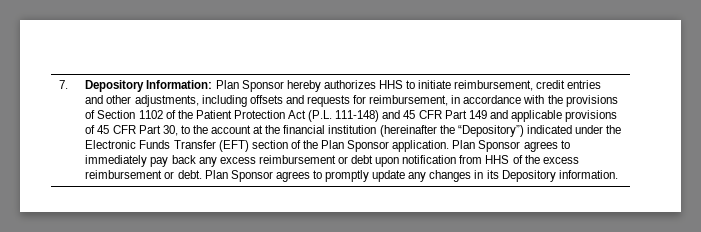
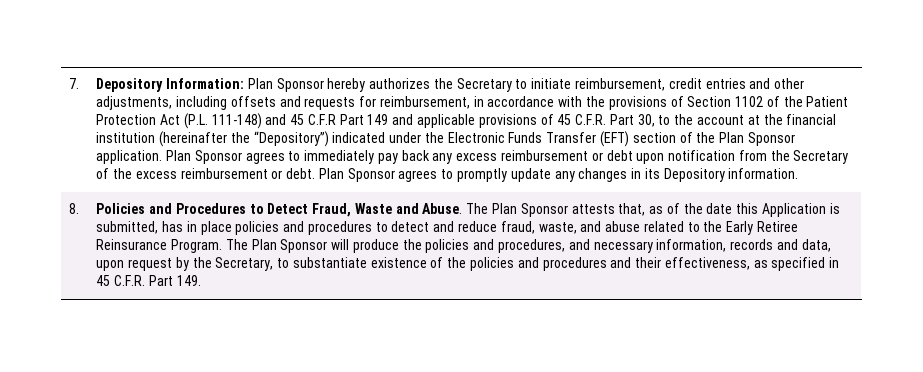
- Plan Sponsor hereby authorizes HHS to initiate reimbursement, credit entries and other adjustments, including offsets and requests for reimbursement, in accordance with the provisions of Section 1102 of the Patient Protection Act (P.L. 111-148) and 45 CFR Part 149 and applicable provisions of 45 CFR Part 30, to the account at the financial institution (hereinafter the “Depository”) indicated under the Electronic Funds Transfer (EFT) section of the Plan Sponsor application.
+ Plan Sponsor hereby authorizes the Secretary to initiate reimbursement, credit entries and other adjustments, including offsets and requests for reimbursement, in accordance with the provisions of Section 1102 of the Patient Protection Act (P.L. 111-148) and 45 C.F.R Part 149 and applicable provisions of 45 C.F.R. Part 30, to the account at the financial institution (hereinafter the “Depository”) indicated under the Electronic Funds Transfer (EFT) section of the Plan Sponsor application.
- Plan Sponsor agrees to immediately pay back any excess reimbursement or debt upon notification from HHS of the excess reimbursement or debt.
+ Plan Sponsor agrees to immediately pay back any excess reimbursement or debt upon notification from the Secretary of the excess reimbursement or debt.
+ 8. | Policies and Procedures to Detect Fraud, Waste and Abuse. The Plan Sponsor attests that, as of the date this Application is submitted, has in place policies and procedures to detect and reduce fraud, waste, and abuse related to the Early Retiree Reinsurance Program. The Plan Sponsor will produce the policies and procedures, and necessary information, records and data, upon request by the Secretary, to substantiate existence of the policies and procedures and their effectiveness, as specified in 45 C.F.R. Part 149.

